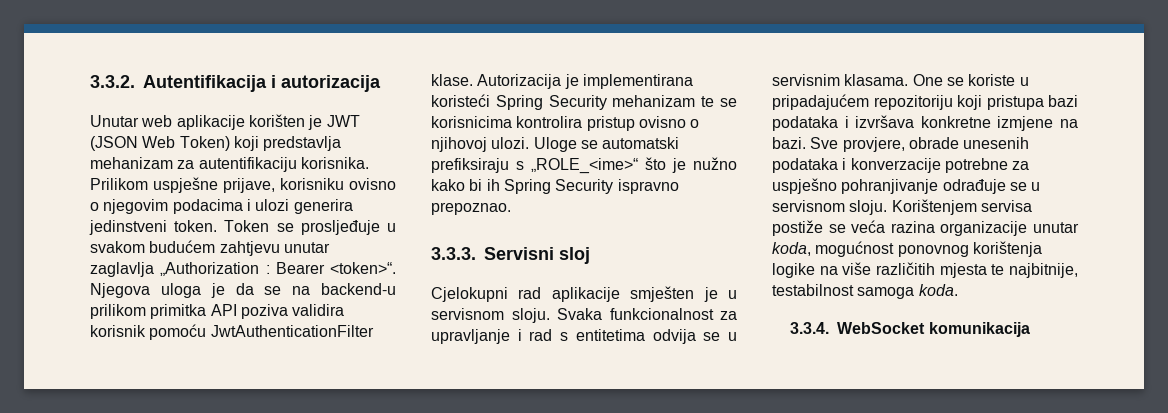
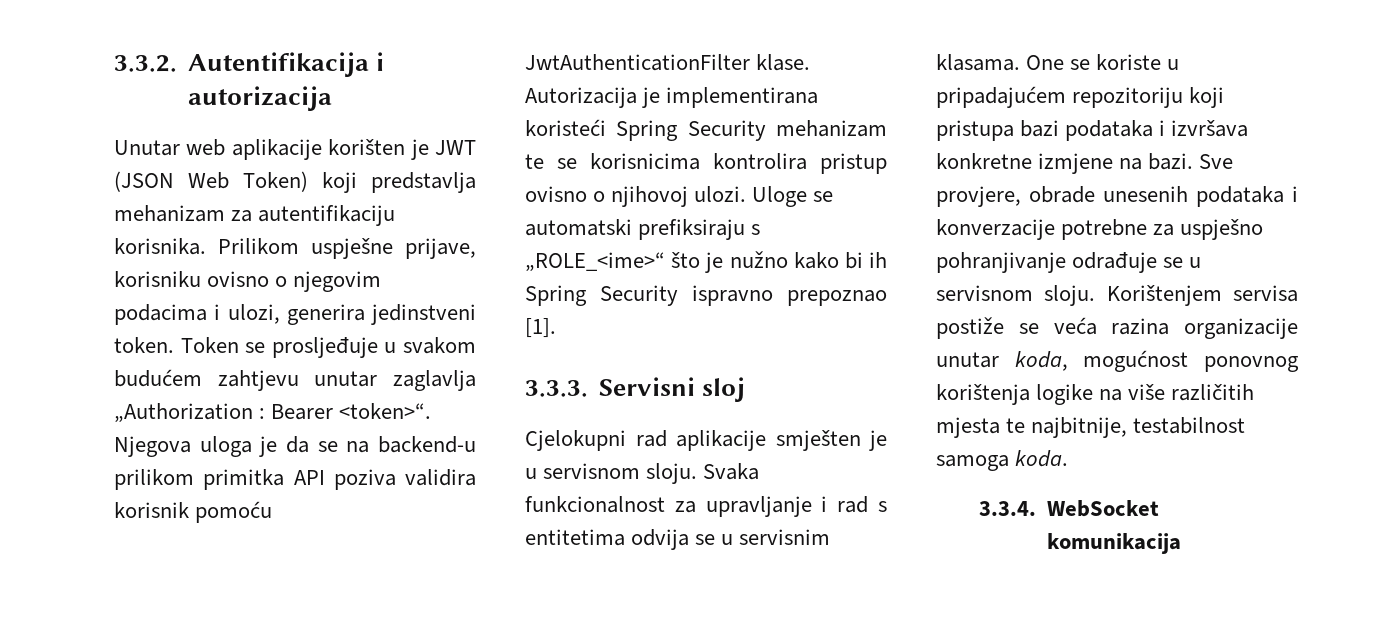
- Prilikom uspješne prijave, korisniku ovisno o njegovim podacima i ulozi generira jedinstveni token.
+ Prilikom uspješne prijave, korisniku ovisno o njegovim podacima i ulozi, generira jedinstveni token.
- Uloge se automatski prefiksiraju s „ROLE_<ime>“ što je nužno kako bi ih Spring Security ispravno prepoznao.
+ Uloge se automatski prefiksiraju s „ROLE_<ime>“ što je nužno kako bi ih Spring Security ispravno prepoznao [1].

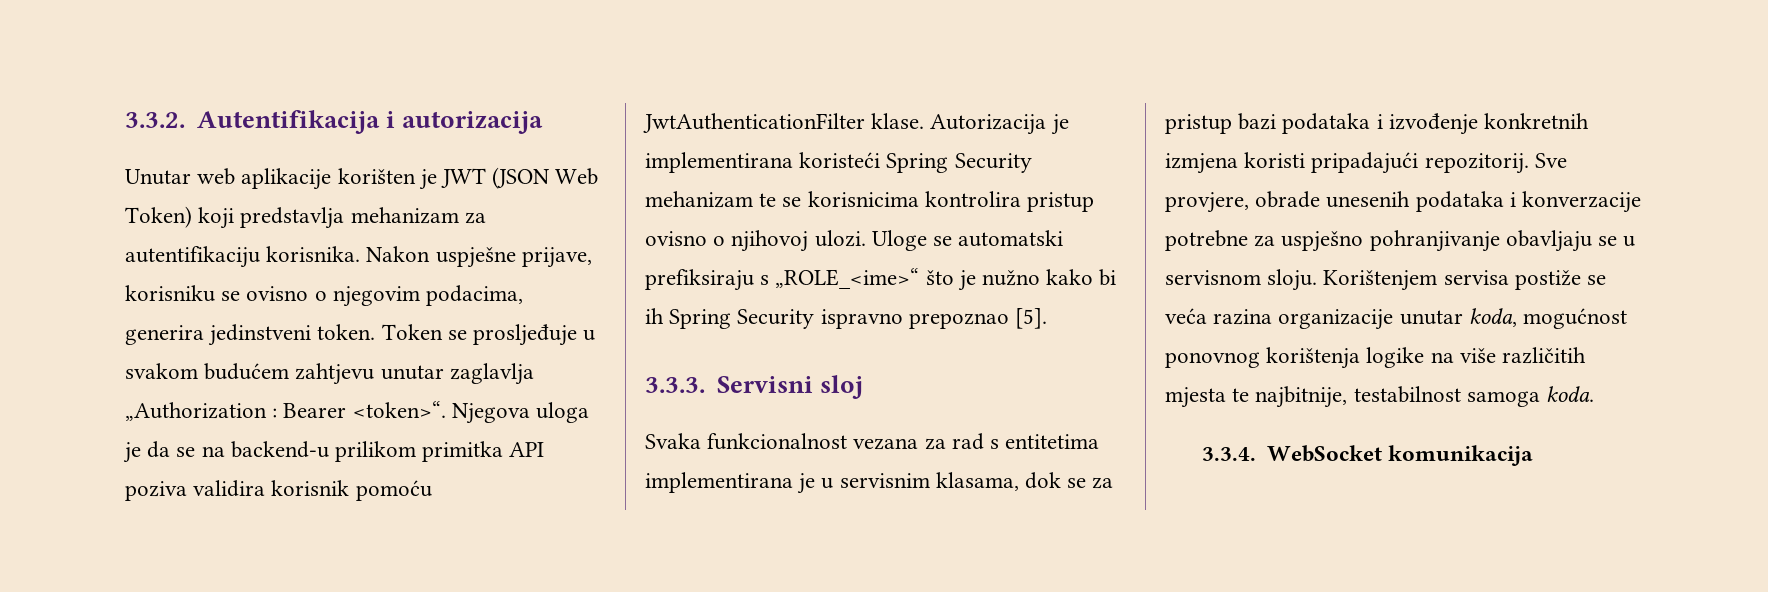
- Prilikom uspješne prijave, korisniku ovisno o njegovim podacima i ulozi, generira jedinstveni token.
+ Nakon uspješne prijave, korisniku se ovisno o njegovim podacima, generira jedinstveni token.
- Uloge se automatski prefiksiraju s „ROLE_<ime>“ što je nužno kako bi ih Spring Security ispravno prepoznao [1].
+ Uloge se automatski prefiksiraju s „ROLE_<ime>“ što je nužno kako bi ih Spring Security ispravno prepoznao [5].
- Cjelokupni rad aplikacije smješten je u servisnom sloju. Svaka funkcionalnost za upravljanje i rad s entitetima odvija se u servisnim klasama. One se koriste u pripadajućem repozitoriju koji pristupa bazi podataka i izvršava konkretne izmjene na bazi.
+ Svaka funkcionalnost vezana za rad s entitetima implementirana je u servisnim klasama, dok se za pristup bazi podataka i izvođenje konkretnih izmjena koristi pripadajući repozitorij.
- Sve provjere, obrade unesenih podataka i konverzacije potrebne za uspješno pohranjivanje odrađuje se u servisnom sloju.
+ Sve provjere, obrade unesenih podataka i konverzacije potrebne za uspješno pohranjivanje obavljaju se u servisnom sloju.

